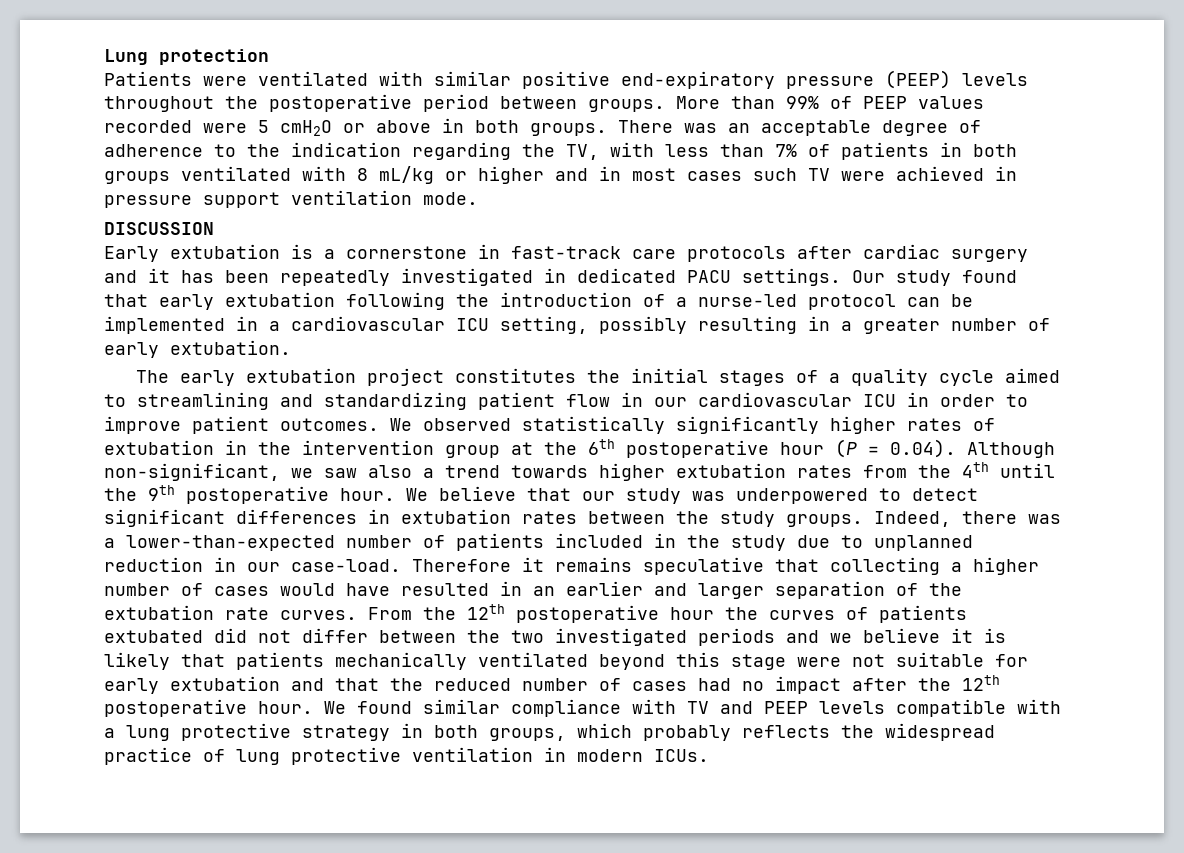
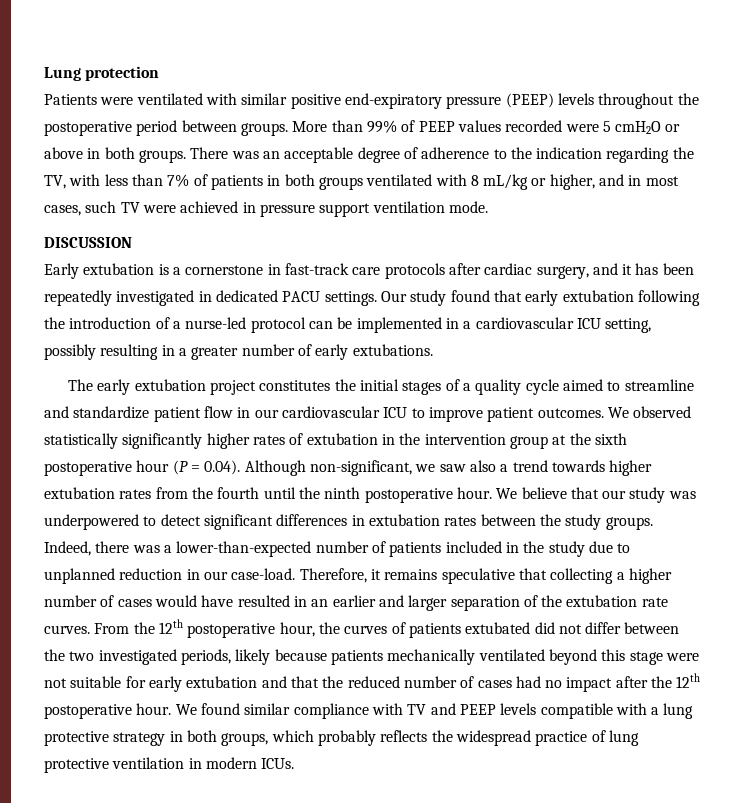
- There was an acceptable degree of adherence to the indication regarding the TV, with less than 7% of patients in both groups ventilated with 8 mL/kg or higher and in most cases such TV were achieved in pressure support ventilation mode.
+ There was an acceptable degree of adherence to the indication regarding the TV, with less than 7% of patients in both groups ventilated with 8 mL/kg or higher, and in most cases, such TV were achieved in pressure support ventilation mode.
- Early extubation is a cornerstone in fast-track care protocols after cardiac surgery and it has been repeatedly investigated in dedicated PACU settings.
+ Early extubation is a cornerstone in fast-track care protocols after cardiac surgery, and it has been repeatedly investigated in dedicated PACU settings.
- Our study found that early extubation following the introduction of a nurse-led protocol can be implemented in a cardiovascular ICU setting, possibly resulting in a greater number of early extubation.
+ Our study found that early extubation following the introduction of a nurse-led protocol can be implemented in a cardiovascular ICU setting, possibly resulting in a greater number of early extubations.
- The early extubation project constitutes the initial stages of a quality cycle aimed to streamlining and standardizing patient flow in our cardiovascular ICU in order to improve patient outcomes.
+ The early extubation project constitutes the initial stages of a quality cycle aimed to streamline and standardize patient flow in our cardiovascular ICU to improve patient outcomes.
- We observed statistically significantly higher rates of extubation in the intervention group at the 6th postoperative hour (P = 0.04). Although non-significant, we saw also a trend towards higher extubation rates from the 4th until the 9th postoperative hour.
+ We observed statistically significantly higher rates of extubation in the intervention group at the sixth postoperative hour (P = 0.04). Although non-significant, we saw also a trend towards higher extubation rates from the fourth until the ninth postoperative hour.
- Therefore it remains speculative that collecting a higher number of cases would have resulted in an earlier and larger separation of the extubation rate curves.
+ Therefore, it remains speculative that collecting a higher number of cases would have resulted in an earlier and larger separation of the extubation rate curves.
- From the 12th postoperative hour the curves of patients extubated did not differ between the two investigated periods and we believe it is likely that patients mechanically ventilated beyond this stage were not suitable for early extubation and that the reduced number of cases had no impact after the 12th postoperative hour.
+ From the 12th postoperative hour, the curves of patients extubated did not differ between the two investigated periods, likely because patients mechanically ventilated beyond this stage were not suitable for early extubation and that the reduced number of cases had no impact after the 12th postoperative hour.

